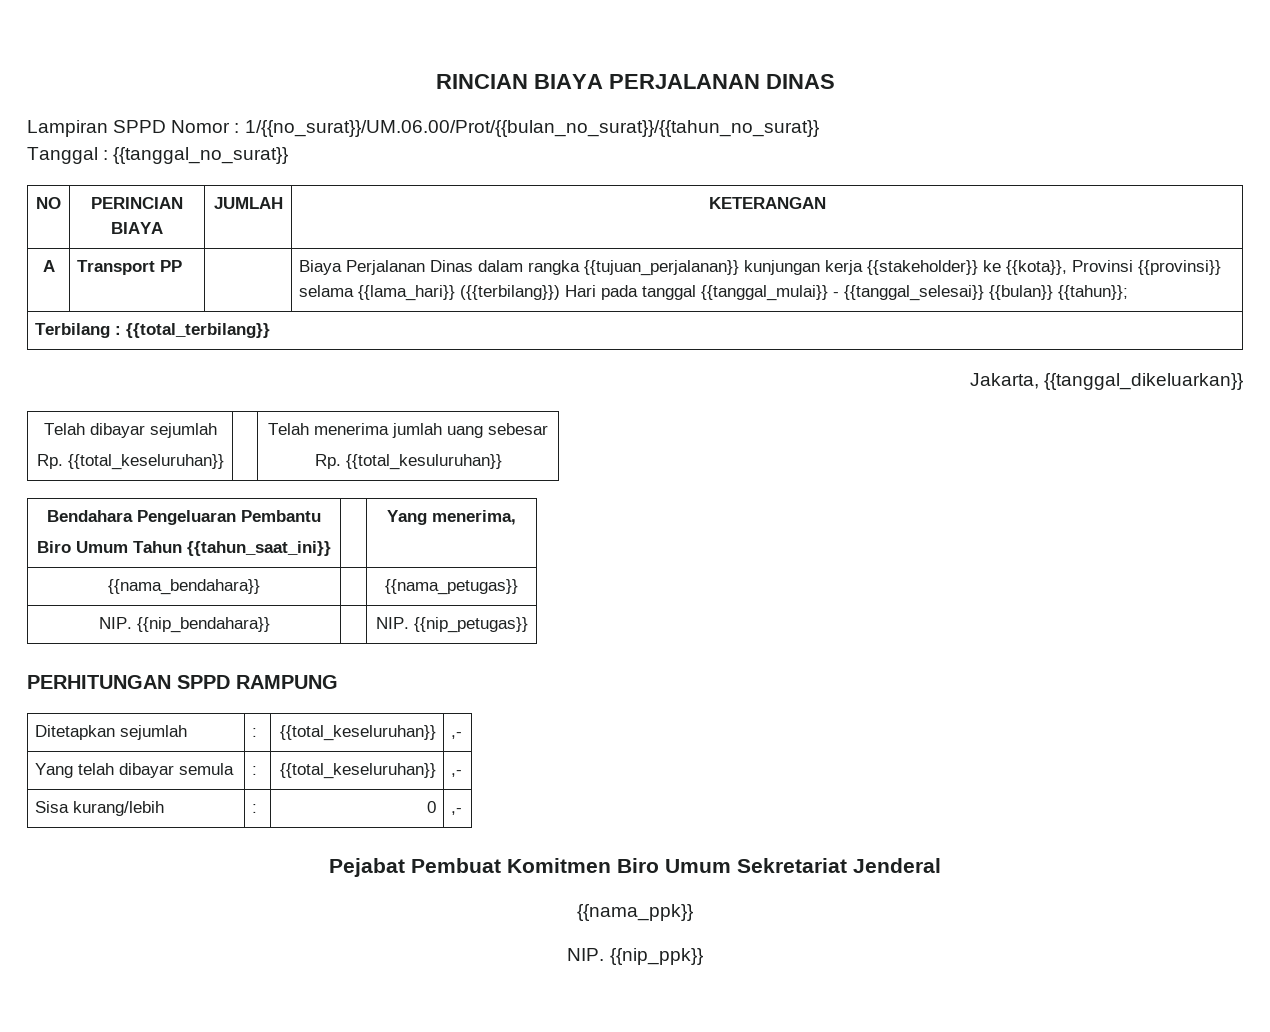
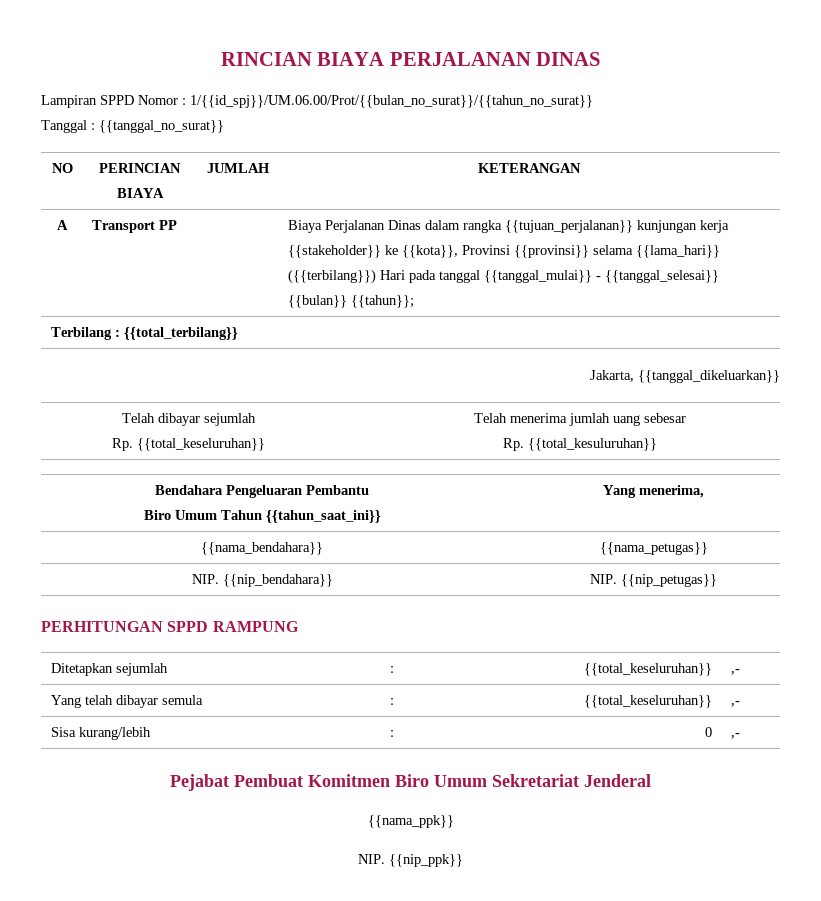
- Lampiran SPPD Nomor : 1/{{no_surat}}/UM.06.00/Prot/{{bulan_no_surat}}/{{tahun_no_surat}}
+ Lampiran SPPD Nomor : 1/{{id_spj}}/UM.06.00/Prot/{{bulan_no_surat}}/{{tahun_no_surat}}

